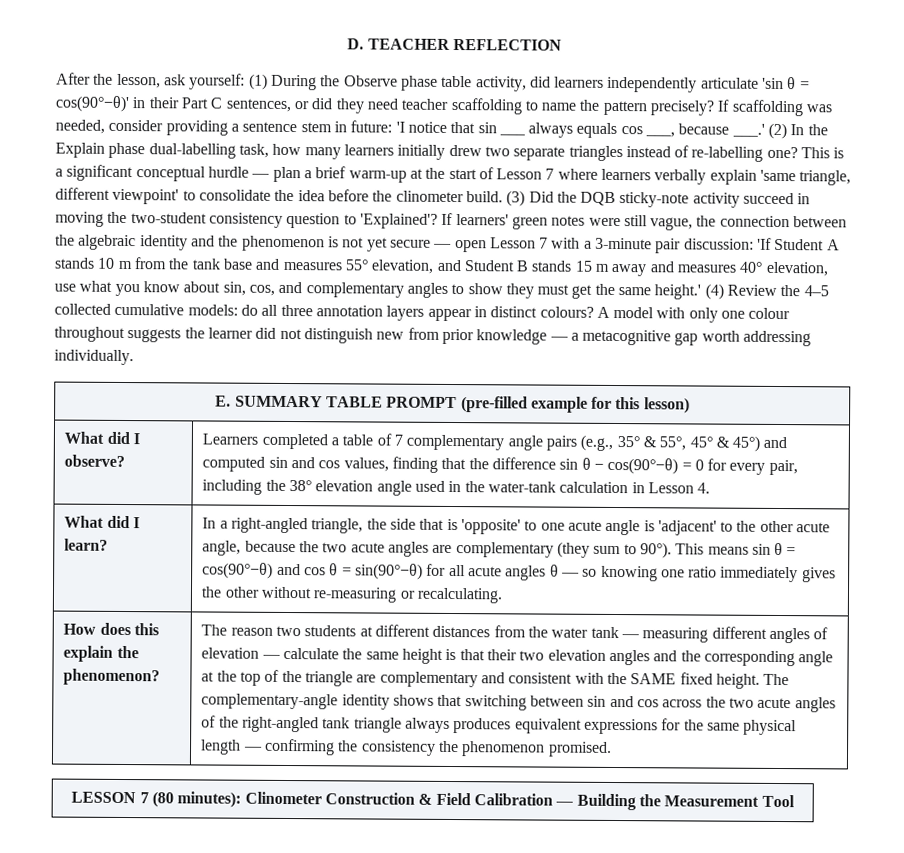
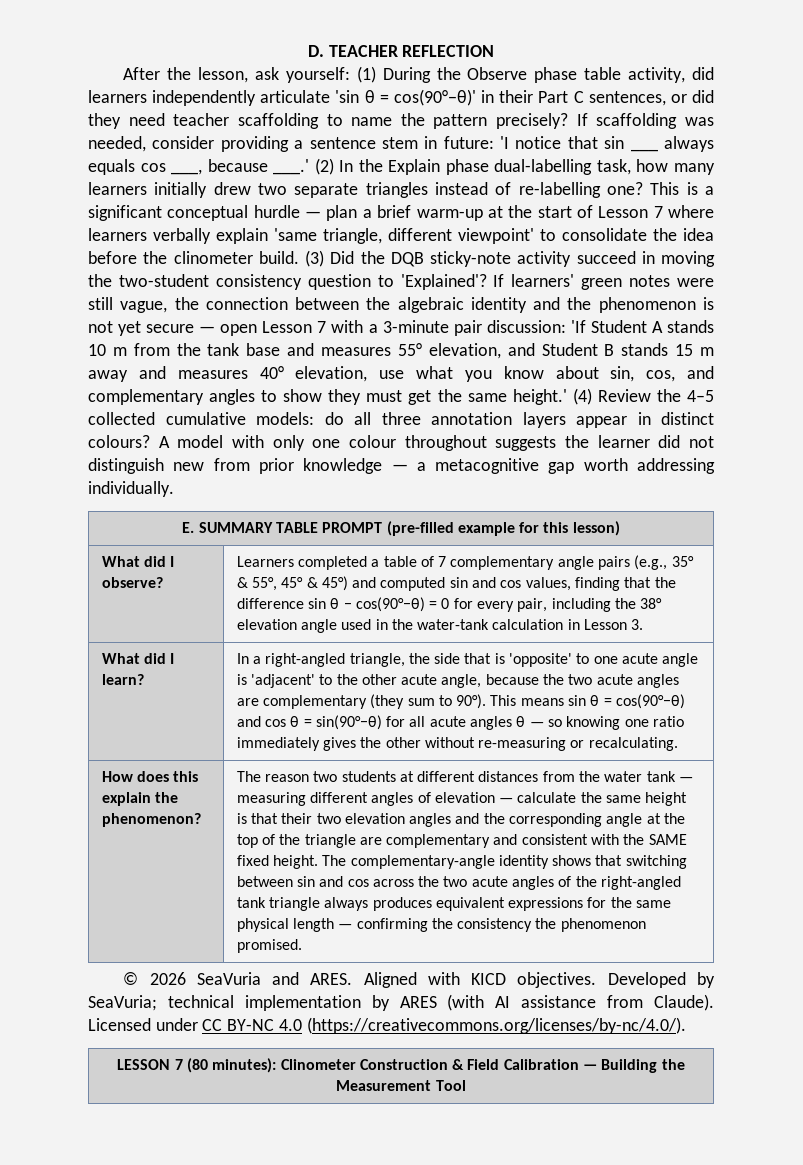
- Learners completed a table of 7 complementary angle pairs (e.g., 35° & 55°, 45° & 45°) and computed sin and cos values, finding that the difference sin θ − cos(90°−θ) = 0 for every pair, including the 38° elevation angle used in the water-tank calculation in Lesson 4.
+ Learners completed a table of 7 complementary angle pairs (e.g., 35° & 55°, 45° & 45°) and computed sin and cos values, finding that the difference sin θ − cos(90°−θ) = 0 for every pair, including the 38° elevation angle used in the water-tank calculation in Lesson 3.
+ © 2026 SeaVuria and ARES. Aligned with KICD objectives. Developed by SeaVuria; technical implementation by ARES (with AI assistance from Claude). Licensed under CC BY-NC 4.0 (https://creativecommons.org/licenses/by-nc/4.0/).

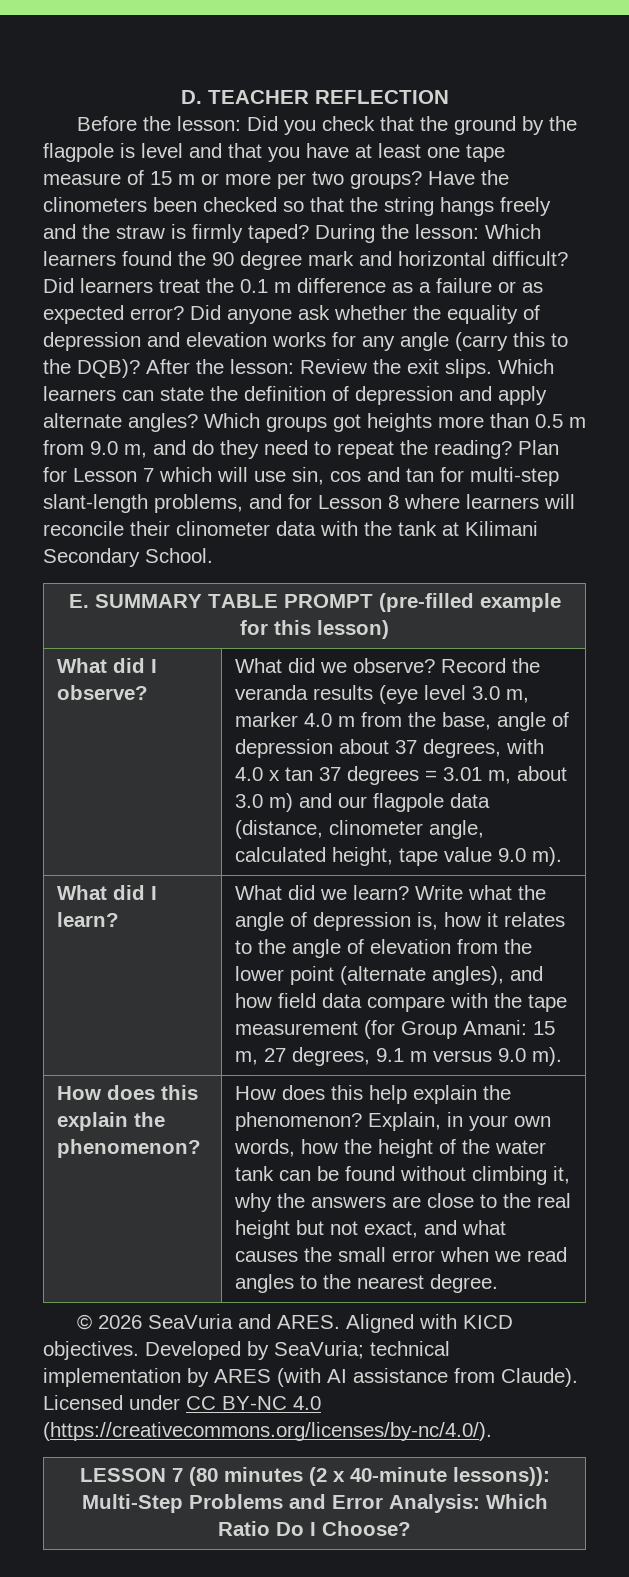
- After the lesson, ask yourself: (1) During the Observe phase table activity, did learners independently articulate 'sin θ = cos(90°−θ)' in their Part C sentences, or did they need teacher scaffolding to name the pattern precisely? If scaffolding was needed, consider providing a sentence stem in future: 'I notice that sin ___ always equals cos ___, because ___.' (2) In the Explain phase dual-labelling task, how many learners initially drew two separate triangles instead of re-labelling one? This is a significant conceptual hurdle — plan a brief warm-up at the start of Lesson 7 where learners verbally explain 'same triangle, different viewpoint' to consolidate the idea before the clinometer build. (3) Did the DQB sticky-note activity succeed in moving the two-student consistency question to 'Explained'? If learners' green notes were still vague, the connection between the algebraic identity and the phenomenon is not yet secure — open Lesson 7 with a 3-minute pair discussion: 'If Student A stands 10 m from the tank base and measures 55° elevation, and Student B stands 15 m away and measures 40° elevation, use what you know about sin, cos, and complementary angles to show they must get the same height.' (4) Review the 4–5 collected cumulative models: do all three annotation layers appear in distinct colours? A model with only one colour throughout suggests the learner did not distinguish new from prior knowledge — a metacognitive gap worth addressing individually.
+ Before the lesson: Did you check that the ground by the flagpole is level and that you have at least one tape measure of 15 m or more per two groups? Have the clinometers been checked so that the string hangs freely and the straw is firmly taped? During the lesson: Which learners found the 90 degree mark and horizontal difficult? Did learners treat the 0.1 m difference as a failure or as expected error? Did anyone ask whether the equality of depression and elevation works for any angle (carry this to the DQB)? After the lesson: Review the exit slips. Which learners can state the definition of depression and apply alternate angles? Which groups got heights more than 0.5 m from 9.0 m, and do they need to repeat the reading? Plan for Lesson 7 which will use sin, cos and tan for multi-step slant-length problems, and for Lesson 8 where learners will reconcile their clinometer data with the tank at Kilimani Secondary School.
- Learners completed a table of 7 complementary angle pairs (e.g., 35° & 55°, 45° & 45°) and computed sin and cos values, finding that the difference sin θ − cos(90°−θ) = 0 for every pair, including the 38° elevation angle used in the water-tank calculation in Lesson 3.
- What did I learn? | In a right-angled triangle, the side that is 'opposite' to one acute angle is 'adjacent' to the other acute angle, because the two acute angles are complementary (they sum to 90°). This means sin θ = cos(90°−θ) and cos θ = sin(90°−θ) for all acute angles θ — so knowing one ratio immediately gives the other without re-measuring or recalculating.
+ What did we observe? Record the veranda results (eye level 3.0 m, marker 4.0 m from the base, angle of depression about 37 degrees, with 4.0 x tan 37 degrees = 3.01 m, about 3.0 m) and our flagpole data (distance, clinometer angle, calculated height, tape value 9.0 m).
+ What did I learn? | What did we learn? Write what the angle of depression is, how it relates to the angle of elevation from the lower point (alternate angles), and how field data compare with the tape measurement (for Group Amani: 15 m, 27 degrees, 9.1 m versus 9.0 m).
- The reason two students at different distances from the water tank — measuring different angles of elevation — calculate the same height is that their two elevation angles and the corresponding angle at the top of the triangle are complementary and consistent with the SAME fixed height. The complementary-angle identity shows that switching between sin and cos across the two acute angles of the right-angled tank triangle always produces equivalent expressions for the same physical length — confirming the consistency the phenomenon promised.
+ How does this help explain the phenomenon? Explain, in your own words, how the height of the water tank can be found without climbing it, why the answers are close to the real height but not exact, and what causes the small error when we read angles to the nearest degree.
- LESSON 7 (80 minutes): Clinometer Construction & Field Calibration — Building the Measurement Tool
+ LESSON 7 (80 minutes (2 x 40-minute lessons)): Multi-Step Problems and Error Analysis: Which Ratio Do I Choose?

